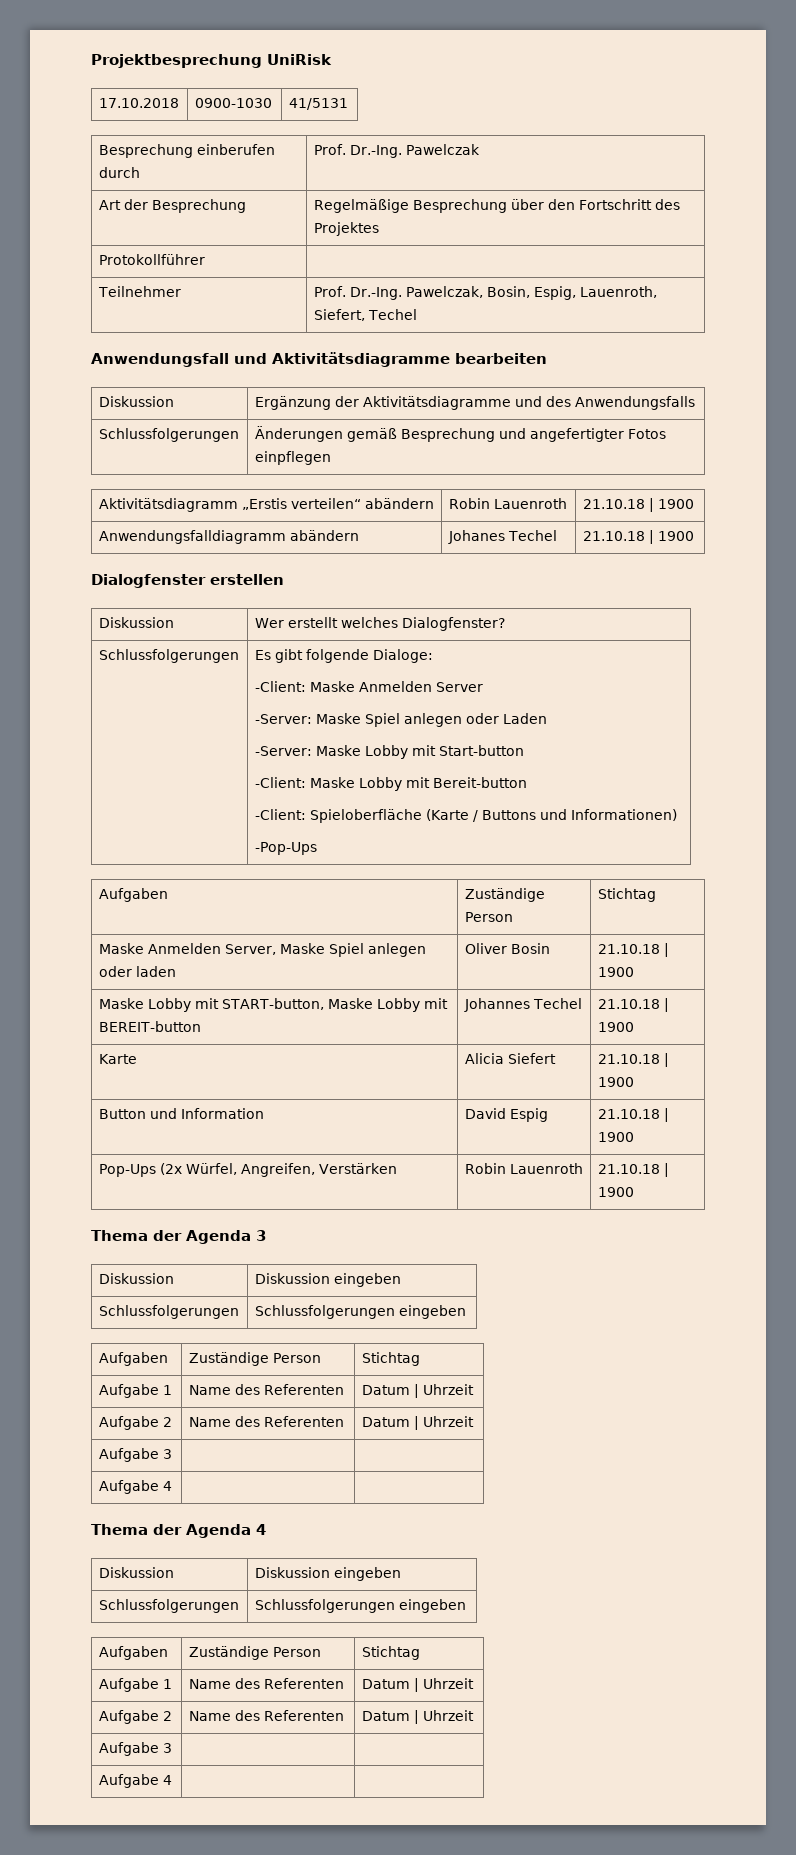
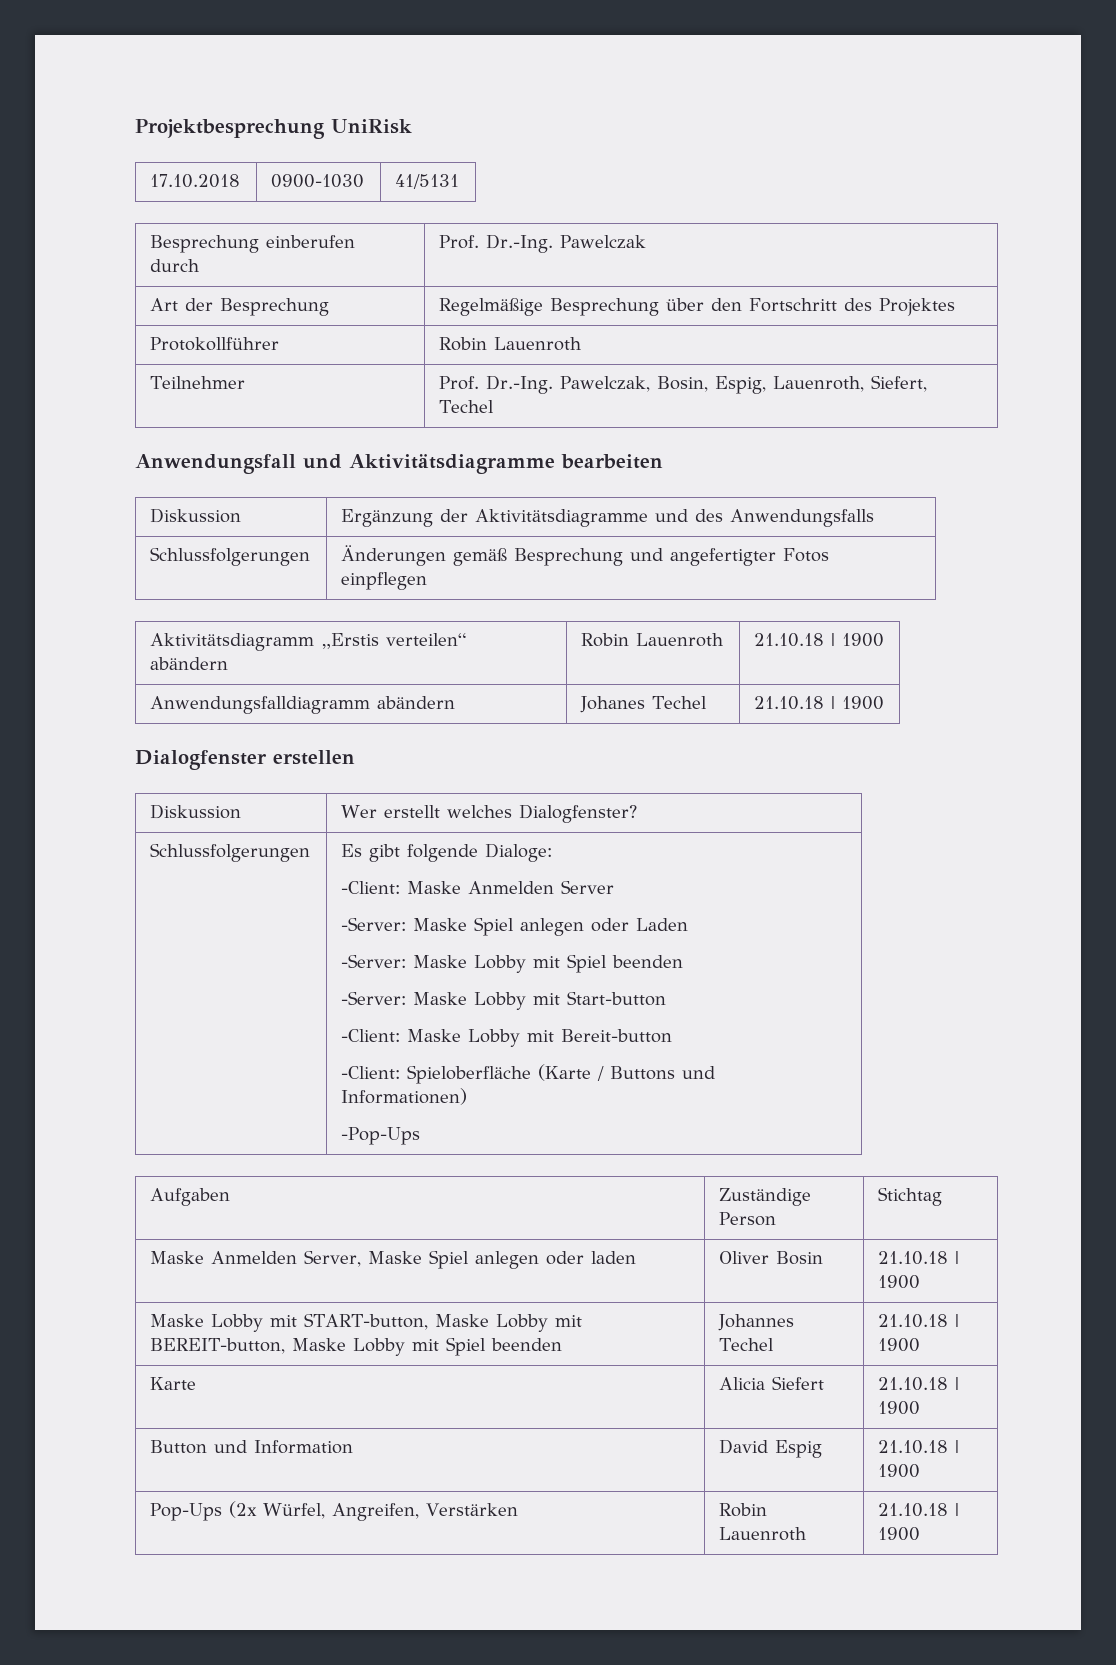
- Protokollführer |
+ Protokollführer | Robin Lauenroth
  Schlussfolgerungen | Es gibt folgende Dialoge:
  -Client: Maske Anmelden Server
  -Server: Maske Spiel anlegen oder Laden
+ -Server: Maske Lobby mit Spiel beenden
- Maske Lobby mit START-button, Maske Lobby mit BEREIT-button | Johannes Techel | 21.10.18 | 1900
+ Maske Lobby mit START-button, Maske Lobby mit BEREIT-button, Maske Lobby mit Spiel beenden | Johannes Techel | 21.10.18 | 1900
- Thema der Agenda 3
- Diskussion | Diskussion eingeben
- Schlussfolgerungen | Schlussfolgerungen eingeben
- Aufgaben | Zuständige Person | Stichtag
- Aufgabe 1 | Name des Referenten | Datum | Uhrzeit
- Aufgabe 2 | Name des Referenten | Datum | Uhrzeit
- Aufgabe 3 | |
- Aufgabe 4 | |
- Thema der Agenda 4
- Diskussion | Diskussion eingeben
- Schlussfolgerungen | Schlussfolgerungen eingeben
- Aufgaben | Zuständige Person | Stichtag
- Aufgabe 1 | Name des Referenten | Datum | Uhrzeit
- Aufgabe 2 | Name des Referenten | Datum | Uhrzeit
- Aufgabe 3 | |
- Aufgabe 4 | |

